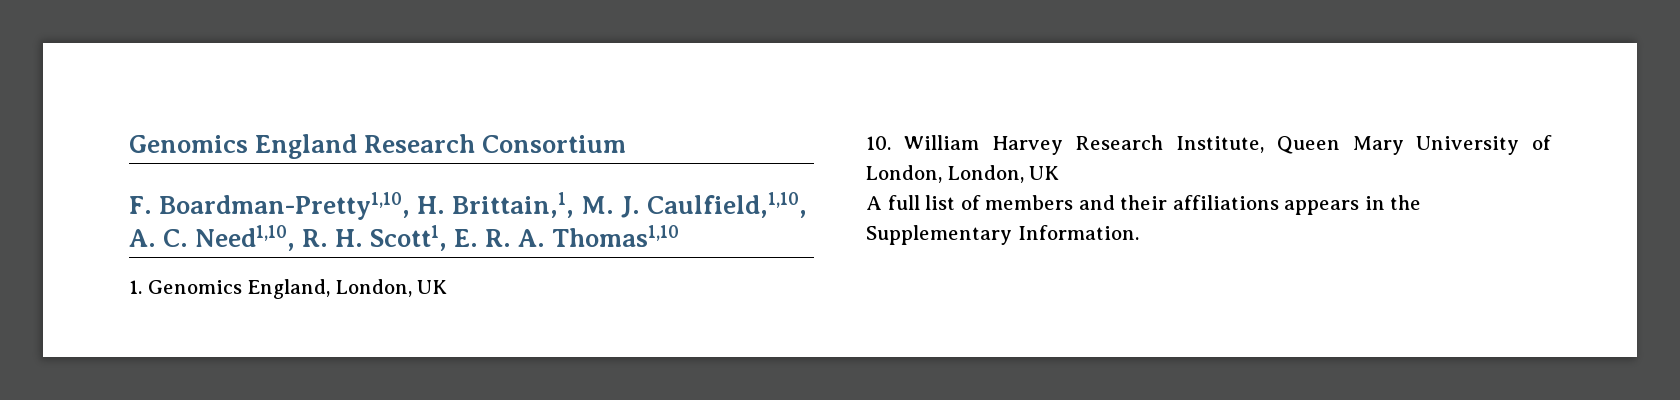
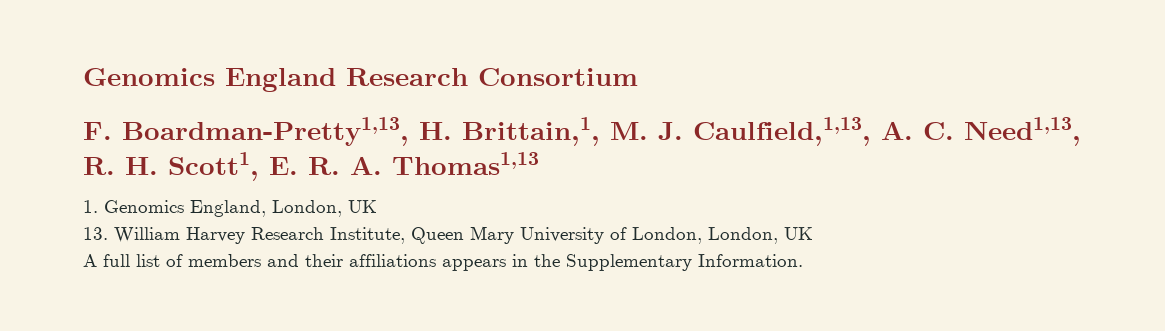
- F. Boardman-Pretty1,10, H. Brittain,1, M. J. Caulfield,1,10, A. C. Need1,10, R. H. Scott1, E. R. A. Thomas1,10
+ F. Boardman-Pretty1,13, H. Brittain,1, M. J. Caulfield,1,13, A. C. Need1,13, R. H. Scott1, E. R. A. Thomas1,13
- 10. William Harvey Research Institute, Queen Mary University of London, London, UK
+ 13. William Harvey Research Institute, Queen Mary University of London, London, UK

